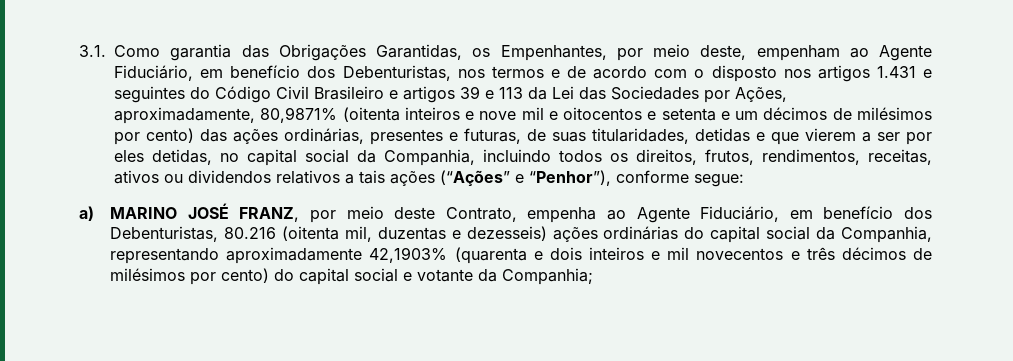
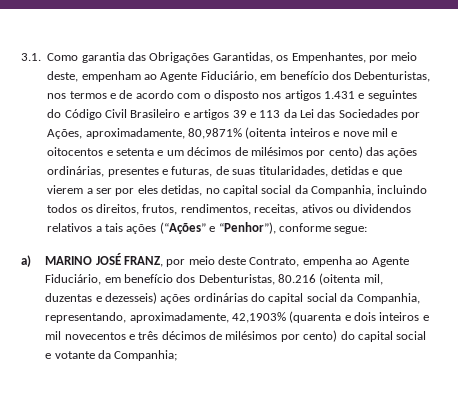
- a) MARINO JOSÉ FRANZ, por meio deste Contrato, empenha ao Agente Fiduciário, em benefício dos Debenturistas, 80.216 (oitenta mil, duzentas e dezesseis) ações ordinárias do capital social da Companhia, representando aproximadamente 42,1903% (quarenta e dois inteiros e mil novecentos e três décimos de milésimos por cento) do capital social e votante da Companhia;
+ a) MARINO JOSÉ FRANZ, por meio deste Contrato, empenha ao Agente Fiduciário, em benefício dos Debenturistas, 80.216 (oitenta mil, duzentas e dezesseis) ações ordinárias do capital social da Companhia, representando, aproximadamente, 42,1903% (quarenta e dois inteiros e mil novecentos e três décimos de milésimos por cento) do capital social e votante da Companhia;

